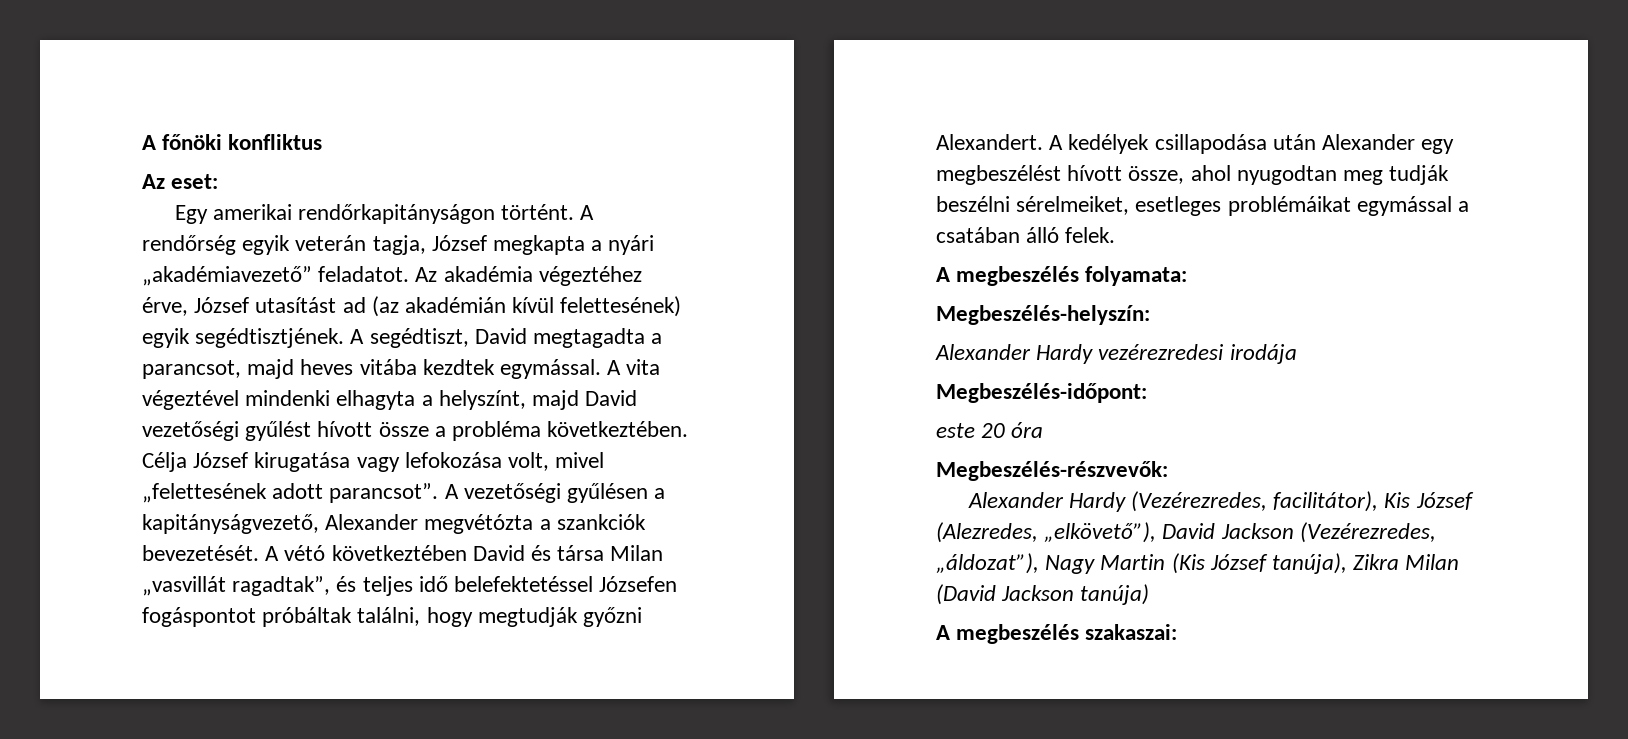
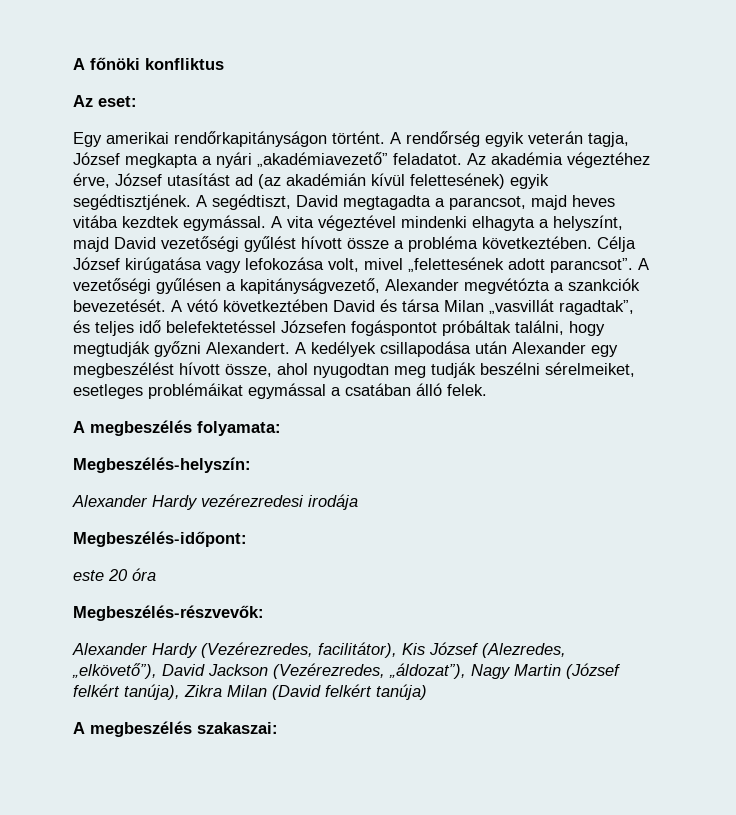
- Célja József kirugatása vagy lefokozása volt, mivel „felettesének adott parancsot”.
+ Célja József kirúgatása vagy lefokozása volt, mivel „felettesének adott parancsot”.
- Alexander Hardy (Vezérezredes, facilitátor), Kis József (Alezredes, „elkövető”), David Jackson (Vezérezredes, „áldozat”), Nagy Martin (Kis József tanúja), Zikra Milan (David Jackson tanúja)
+ Alexander Hardy (Vezérezredes, facilitátor), Kis József (Alezredes, „elkövető”), David Jackson (Vezérezredes, „áldozat”), Nagy Martin (József felkért tanúja), Zikra Milan (David felkért tanúja)

